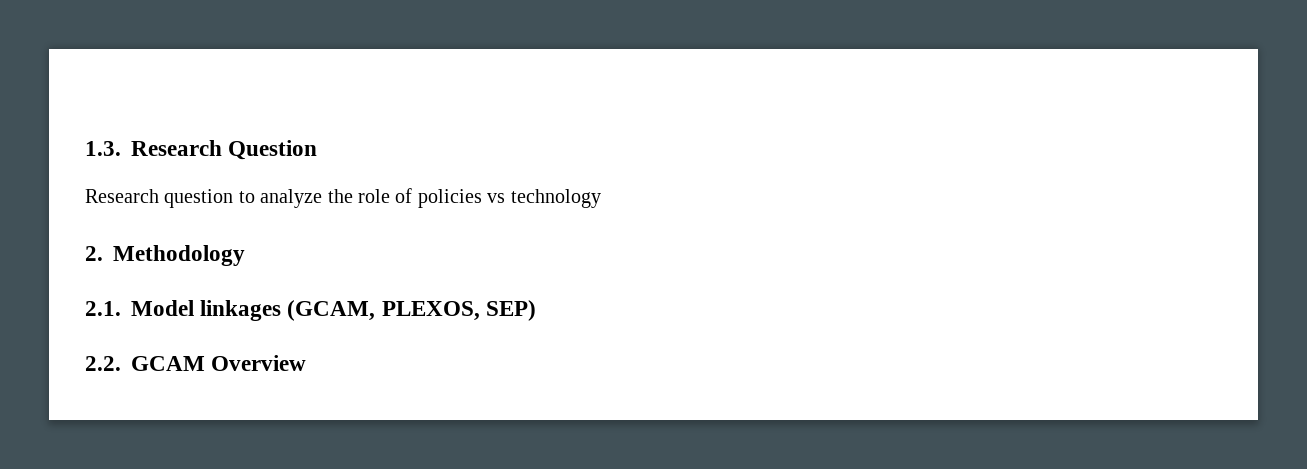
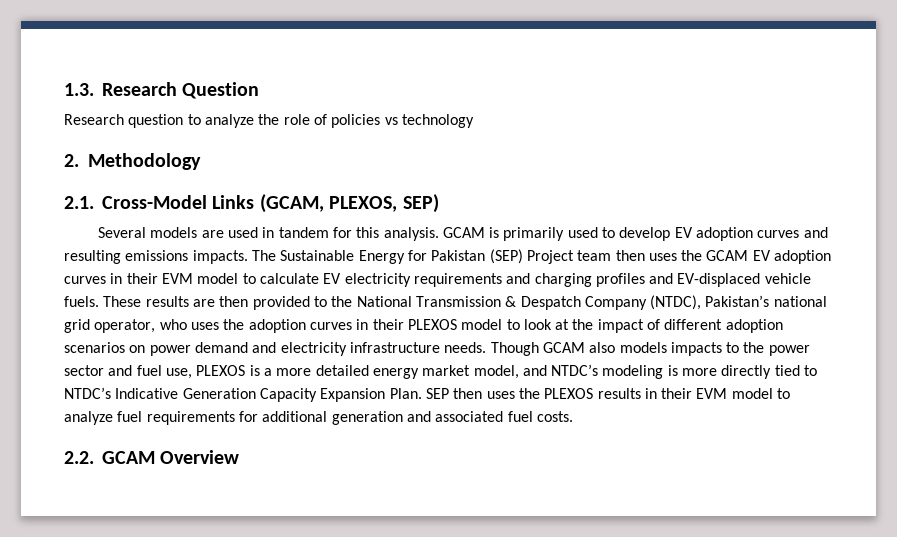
- 2.1. Model linkages (GCAM, PLEXOS, SEP)
+ 2.1. Cross-Model Links (GCAM, PLEXOS, SEP)
+ Several models are used in tandem for this analysis. GCAM is primarily used to develop EV adoption curves and resulting emissions impacts. The Sustainable Energy for Pakistan (SEP) Project team then uses the GCAM EV adoption curves in their EVM model to calculate EV electricity requirements and charging profiles and EV-displaced vehicle fuels. These results are then provided to the National Transmission & Despatch Company (NTDC), Pakistan’s national grid operator, who uses the adoption curves in their PLEXOS model to look at the impact of different adoption scenarios on power demand and electricity infrastructure needs. Though GCAM also models impacts to the power sector and fuel use, PLEXOS is a more detailed energy market model, and NTDC’s modeling is more directly tied to NTDC’s Indicative Generation Capacity Expansion Plan. SEP then uses the PLEXOS results in their EVM model to analyze fuel requirements for additional generation and associated fuel costs.

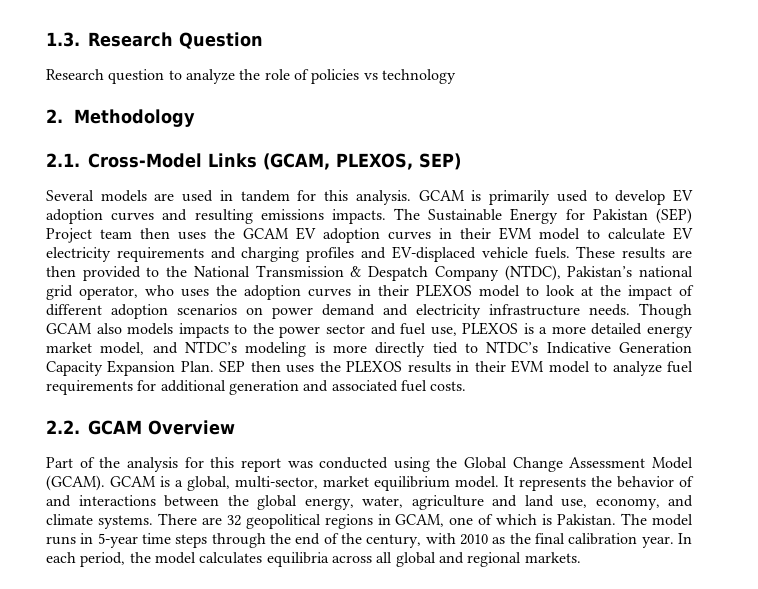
+ Part of the analysis for this report was conducted using the Global Change Assessment Model (GCAM). GCAM is a global, multi-sector, market equilibrium model. It represents the behavior of and interactions between the global energy, water, agriculture and land use, economy, and climate systems. There are 32 geopolitical regions in GCAM, one of which is Pakistan. The model runs in 5-year time steps through the end of the century, with 2010 as the final calibration year. In each period, the model calculates equilibria across all global and regional markets.

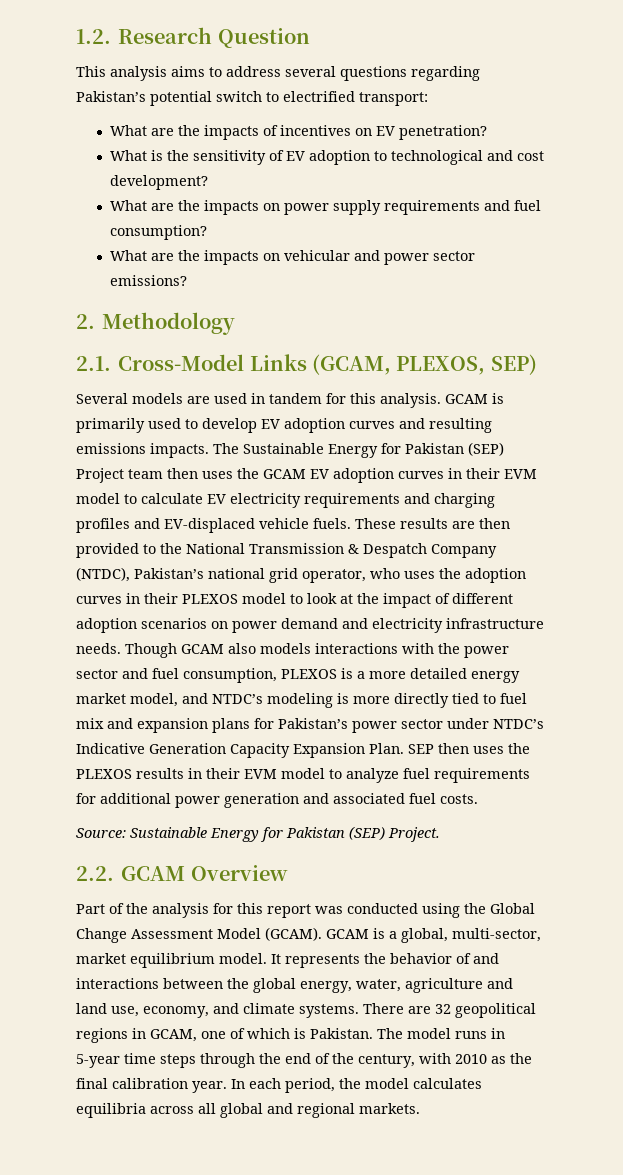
- 1.3. Research Question
+ 1.2. Research Question
- Research question to analyze the role of policies vs technology
+ This analysis aims to address several questions regarding Pakistan’s potential switch to electrified transport:
+ What are the impacts of incentives on EV penetration?
+ What is the sensitivity of EV adoption to technological and cost development?
+ What are the impacts on power supply requirements and fuel consumption?
+ What are the impacts on vehicular and power sector emissions?
- Though GCAM also models impacts to the power sector and fuel use, PLEXOS is a more detailed energy market model, and NTDC’s modeling is more directly tied to NTDC’s Indicative Generation Capacity Expansion Plan.
+ Though GCAM also models interactions with the power sector and fuel consumption, PLEXOS is a more detailed energy market model, and NTDC’s modeling is more directly tied to fuel mix and expansion plans for Pakistan’s power sector under NTDC’s Indicative Generation Capacity Expansion Plan.
- SEP then uses the PLEXOS results in their EVM model to analyze fuel requirements for additional generation and associated fuel costs.
+ SEP then uses the PLEXOS results in their EVM model to analyze fuel requirements for additional power generation and associated fuel costs.
+ Source: Sustainable Energy for Pakistan (SEP) Project.

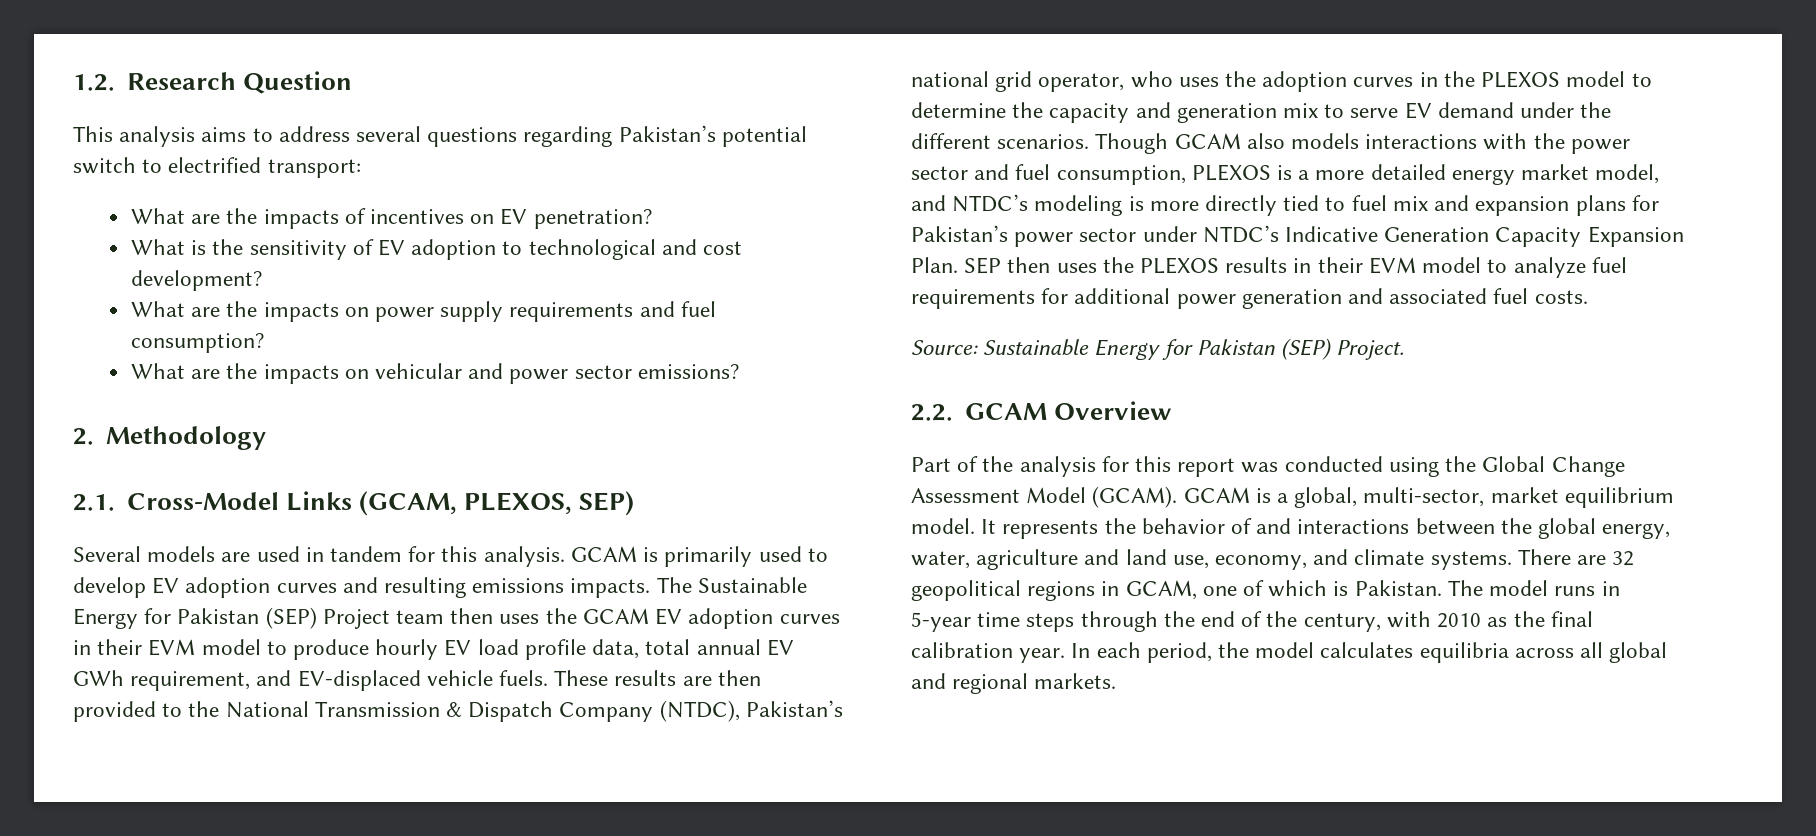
- The Sustainable Energy for Pakistan (SEP) Project team then uses the GCAM EV adoption curves in their EVM model to calculate EV electricity requirements and charging profiles and EV-displaced vehicle fuels.
+ The Sustainable Energy for Pakistan (SEP) Project team then uses the GCAM EV adoption curves in their EVM model to produce hourly EV load profile data, total annual EV GWh requirement, and EV-displaced vehicle fuels.
- These results are then provided to the National Transmission & Despatch Company (NTDC), Pakistan’s national grid operator, who uses the adoption curves in their PLEXOS model to look at the impact of different adoption scenarios on power demand and electricity infrastructure needs.
+ These results are then provided to the National Transmission & Dispatch Company (NTDC), Pakistan’s national grid operator, who uses the adoption curves in the PLEXOS model to determine the capacity and generation mix to serve EV demand under the different scenarios.

